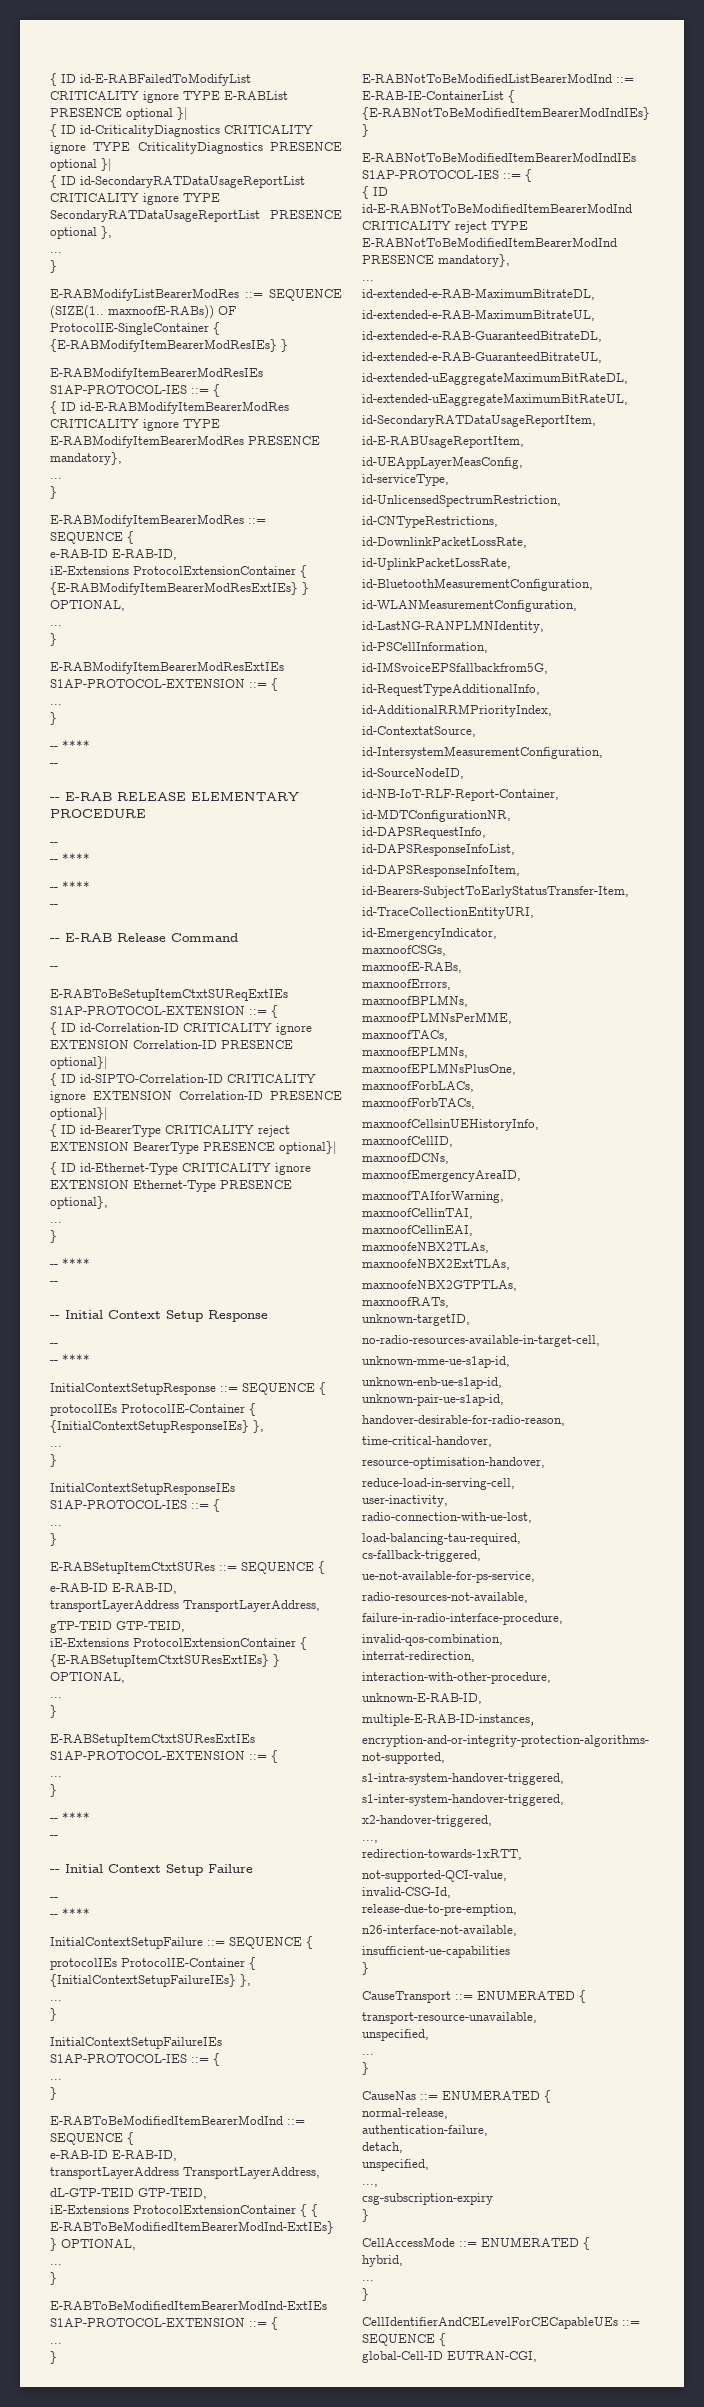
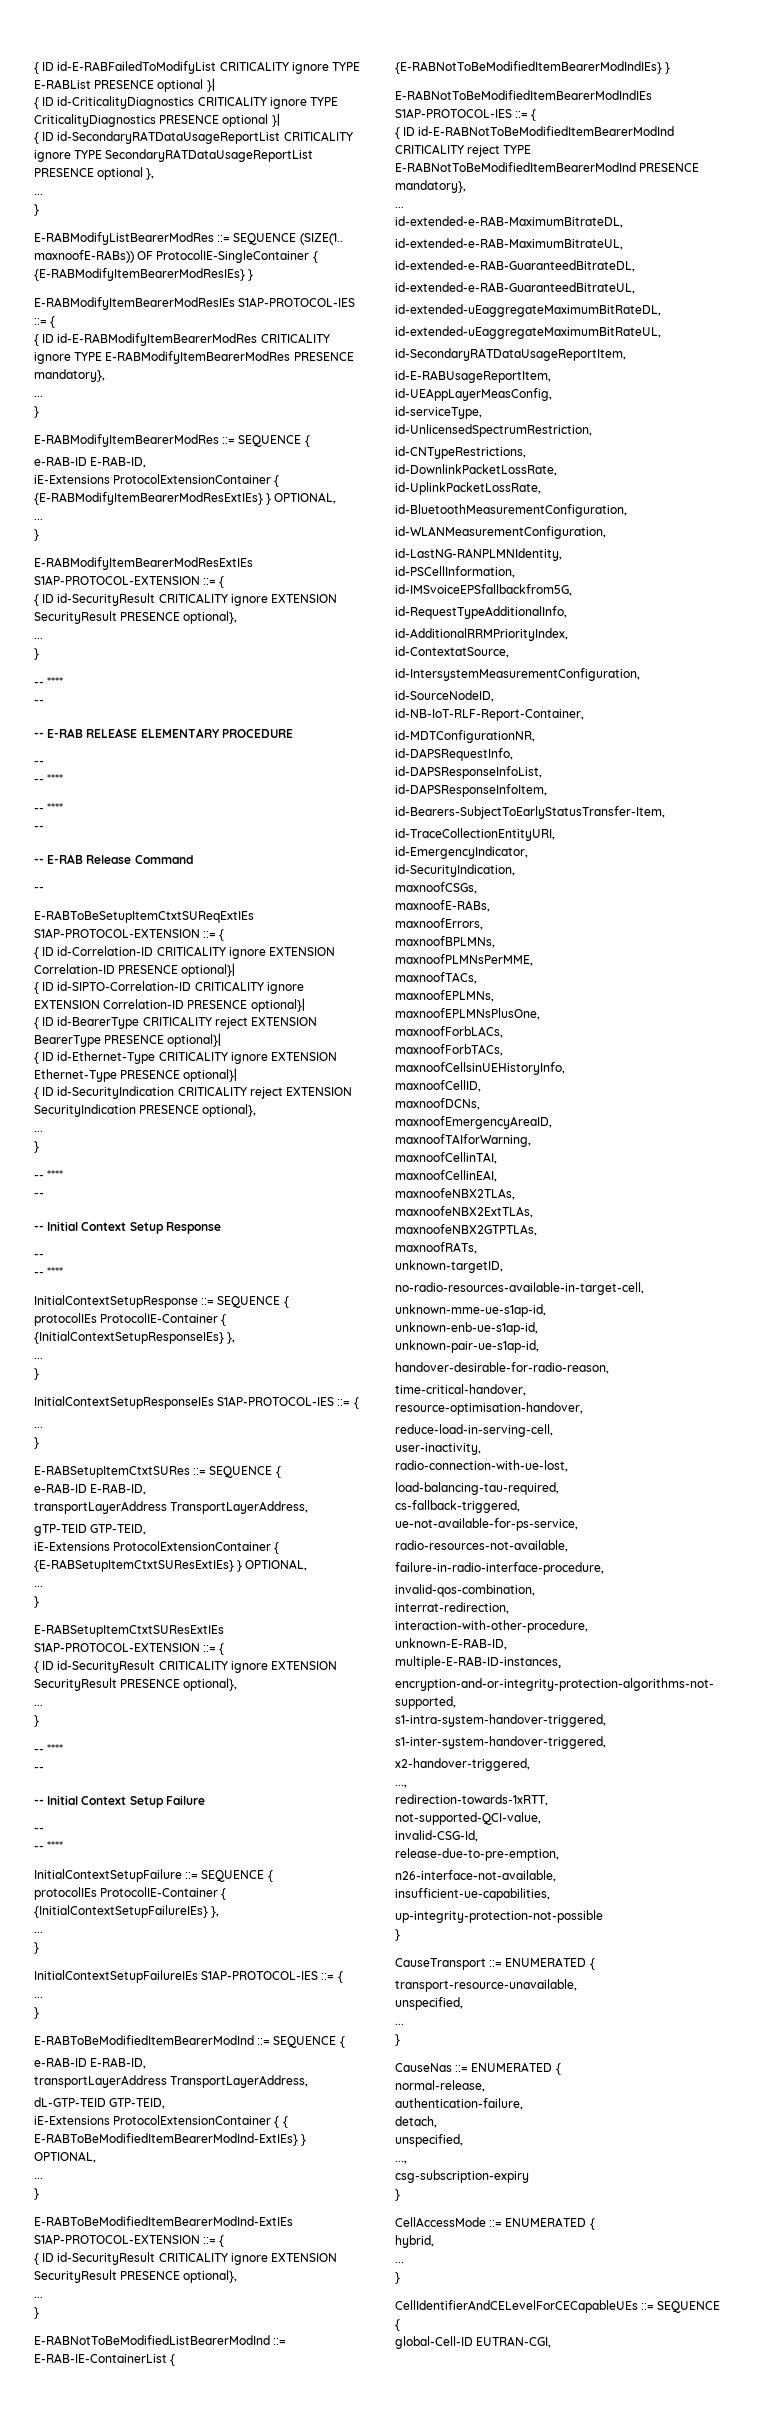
  E-RABModifyItemBearerModResExtIEs S1AP-PROTOCOL-EXTENSION ::= {
+ { ID id-SecurityResult CRITICALITY ignore EXTENSION SecurityResult PRESENCE optional},
- { ID id-Ethernet-Type CRITICALITY ignore EXTENSION Ethernet-Type PRESENCE optional},
+ { ID id-Ethernet-Type CRITICALITY ignore EXTENSION Ethernet-Type PRESENCE optional}|
+ { ID id-SecurityIndication CRITICALITY reject EXTENSION SecurityIndication PRESENCE optional},
  E-RABSetupItemCtxtSUResExtIEs S1AP-PROTOCOL-EXTENSION ::= {
+ { ID id-SecurityResult CRITICALITY ignore EXTENSION SecurityResult PRESENCE optional},
  E-RABToBeModifiedItemBearerModInd-ExtIEs S1AP-PROTOCOL-EXTENSION ::= {
+ { ID id-SecurityResult CRITICALITY ignore EXTENSION SecurityResult PRESENCE optional},
+ id-SecurityIndication,
- insufficient-ue-capabilities
+ insufficient-ue-capabilities,
+ up-integrity-protection-not-possible

